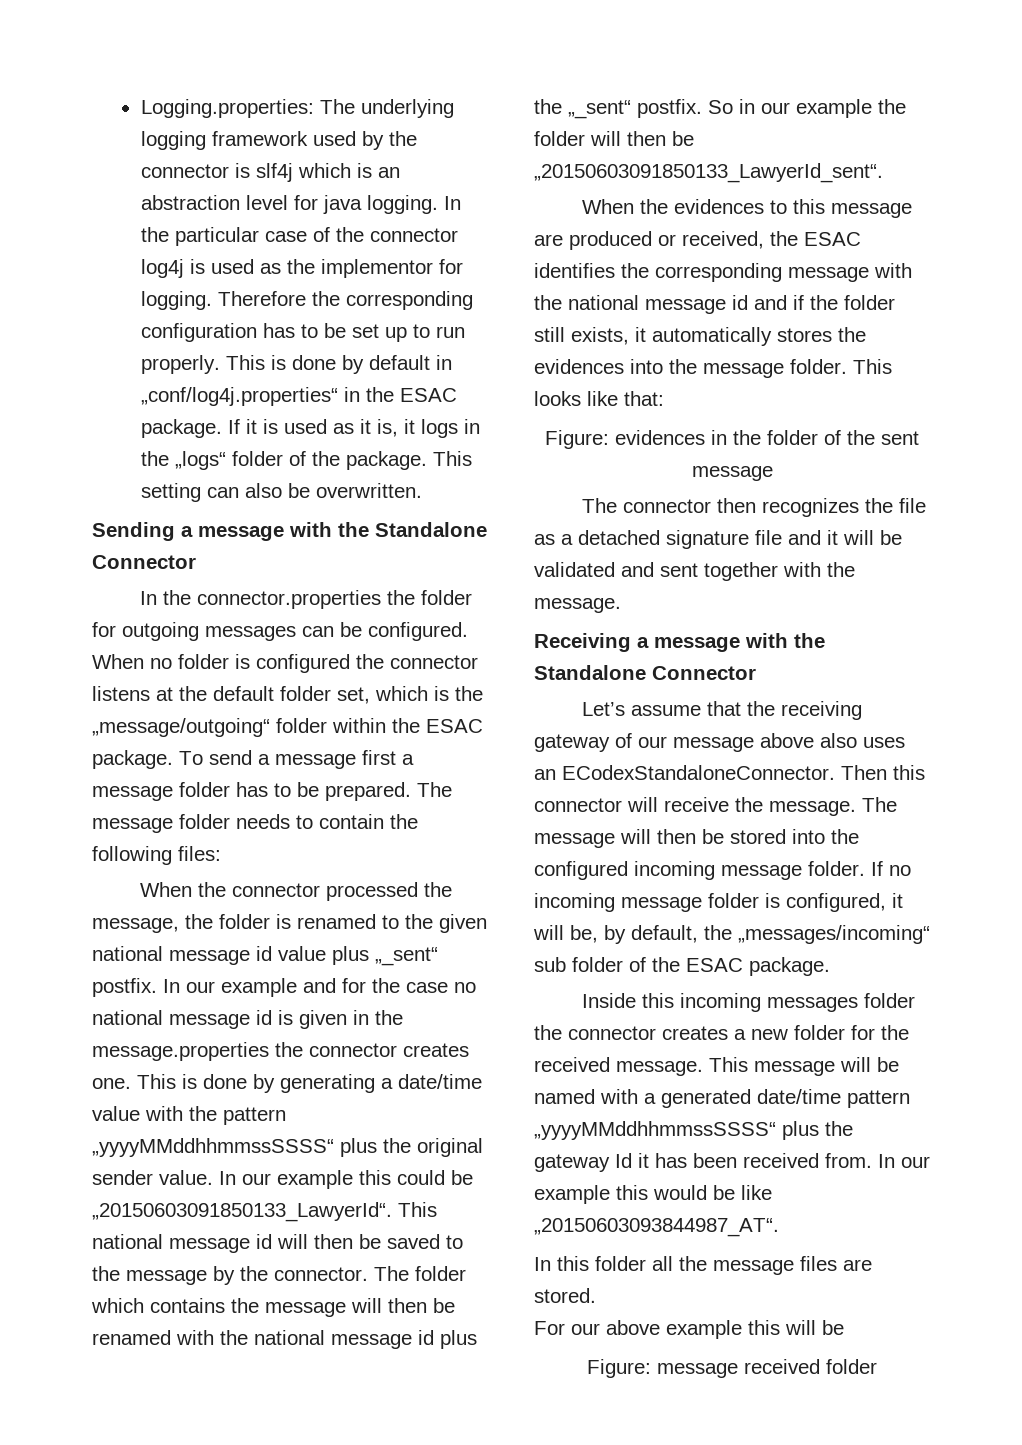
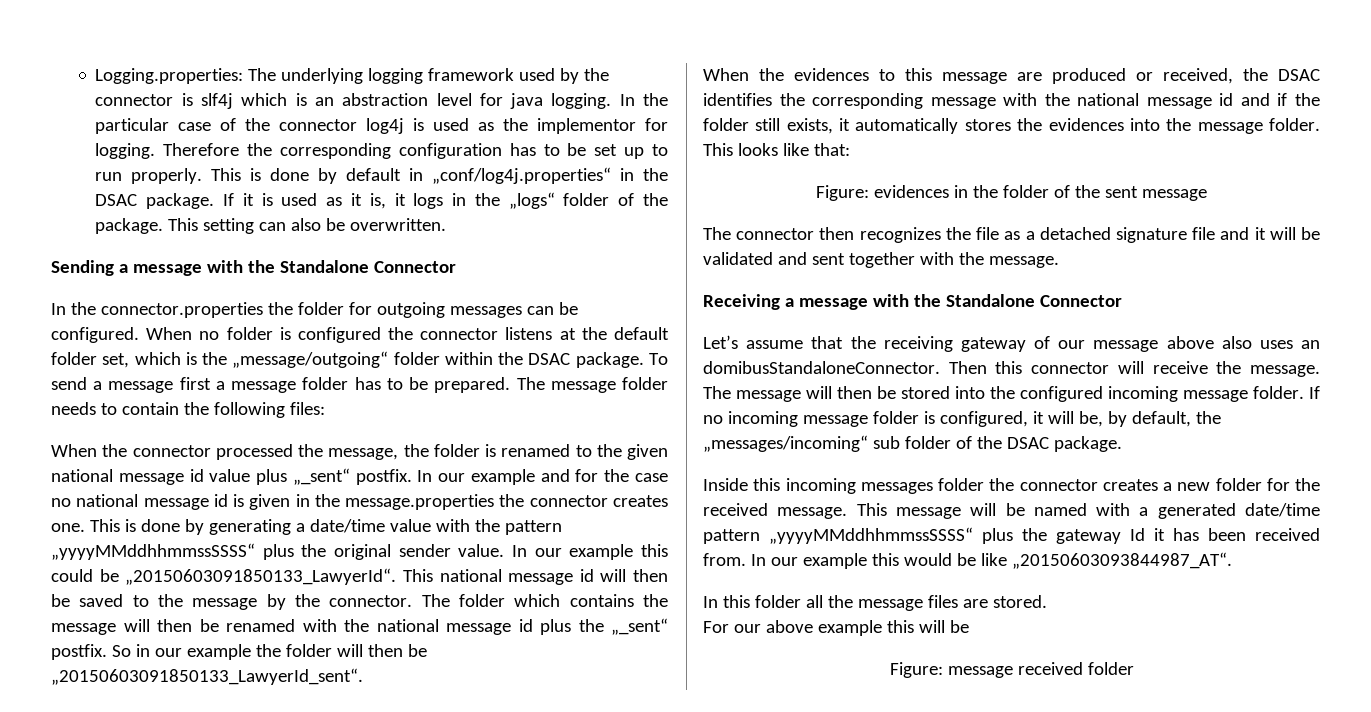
- This is done by default in „conf/log4j.properties“ in the ESAC package.
+ This is done by default in „conf/log4j.properties“ in the DSAC package.
- When no folder is configured the connector listens at the default folder set, which is the „message/outgoing“ folder within the ESAC package.
+ When no folder is configured the connector listens at the default folder set, which is the „message/outgoing“ folder within the DSAC package.
- When the evidences to this message are produced or received, the ESAC identifies the corresponding message with the national message id and if the folder still exists, it automatically stores the evidences into the message folder.
+ When the evidences to this message are produced or received, the DSAC identifies the corresponding message with the national message id and if the folder still exists, it automatically stores the evidences into the message folder.
- Let’s assume that the receiving gateway of our message above also uses an ECodexStandaloneConnector.
+ Let’s assume that the receiving gateway of our message above also uses an domibusStandaloneConnector.
- If no incoming message folder is configured, it will be, by default, the „messages/incoming“ sub folder of the ESAC package.
+ If no incoming message folder is configured, it will be, by default, the „messages/incoming“ sub folder of the DSAC package.

